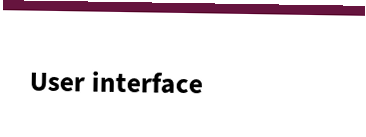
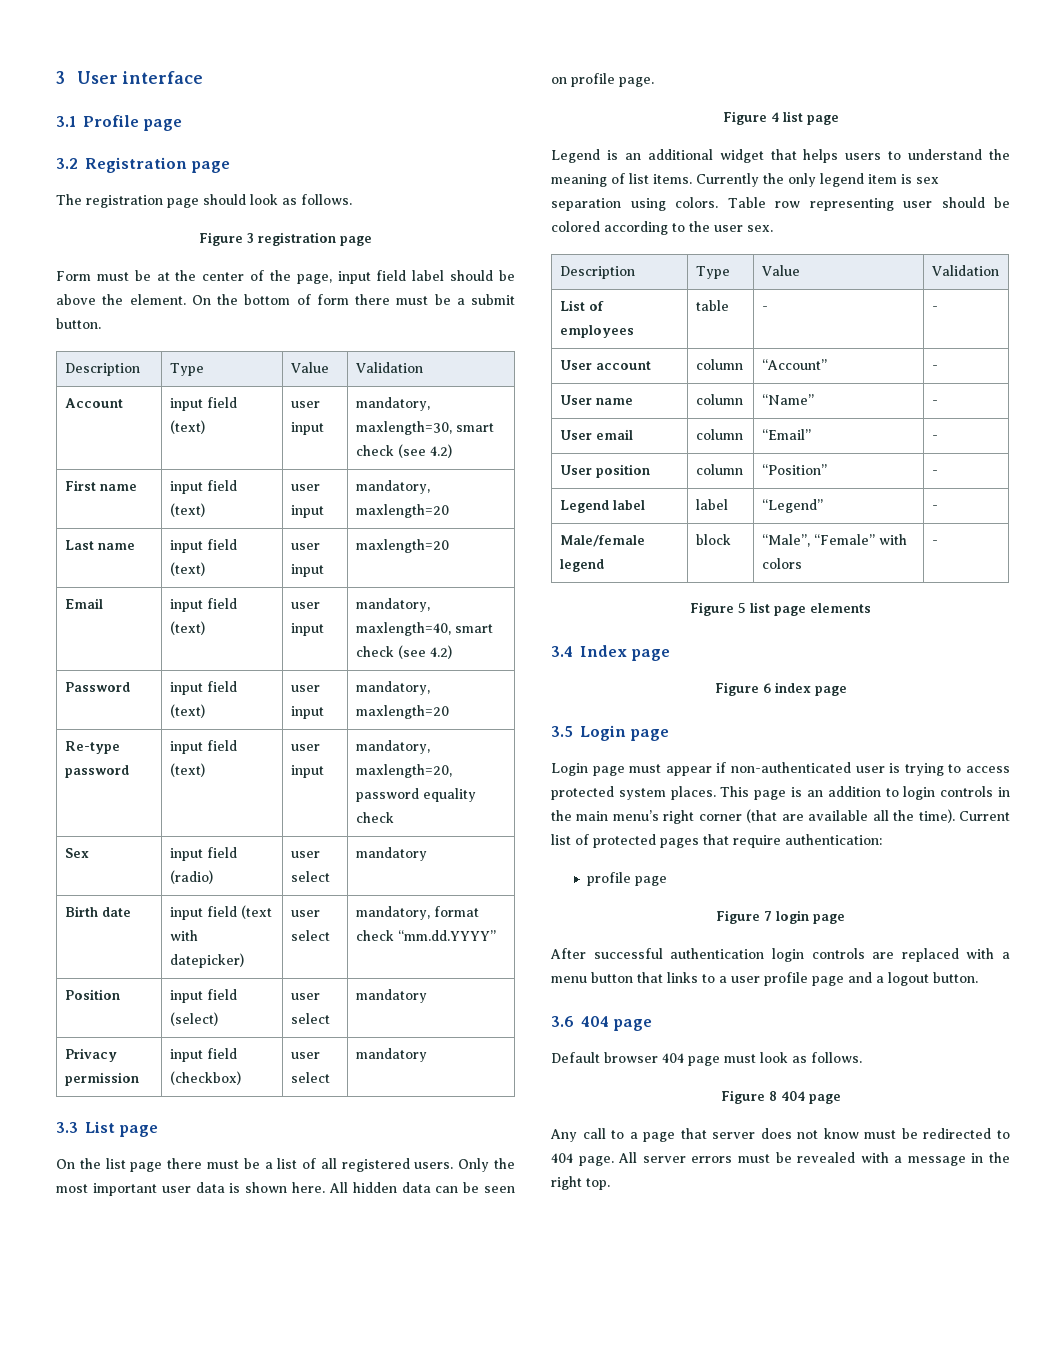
- User interface
+ 3 User interface
+ 3.1 Profile page
+ 3.2 Registration page
+ The registration page should look as follows.
+ Figure 3 registration page
+ Form must be at the center of the page, input field label should be above the element. On the bottom of form there must be a submit button.
+ Description | Type | Value | Validation
+ Account | input field (text) | user input | mandatory, maxlength=30, smart check (see 4.2)
+ First name | input field (text) | user input | mandatory, maxlength=20
+ Last name | input field (text) | user input | maxlength=20
+ Email | input field (text) | user input | mandatory, maxlength=40, smart check (see 4.2)
+ Password | input field (text) | user input | mandatory, maxlength=20
+ Re-type password | input field (text) | user input | mandatory, maxlength=20, password equality check
+ Sex | input field (radio) | user select | mandatory
+ Birth date | input field (text with datepicker) | user select | mandatory, format check “mm.dd.YYYY”
+ Position | input field (select) | user select | mandatory
+ Privacy permission | input field (checkbox) | user select | mandatory
+ 3.3 List page
+ On the list page there must be a list of all registered users. Only the most important user data is shown here. All hidden data can be seen on profile page.
+ Figure 4 list page
+ Legend is an additional widget that helps users to understand the meaning of list items. Currently the only legend item is sex separation using colors. Table row representing user should be colored according to the user sex.
+ Description | Type | Value | Validation
+ List of employees | table | - | -
+ User account | column | “Account” | -
+ User name | column | “Name” | -
+ User email | column | “Email” | -
+ User position | column | “Position” | -
+ Legend label | label | “Legend” | -
+ Male/female legend | block | “Male”, “Female” with colors | -
+ Figure 5 list page elements
+ 3.4 Index page
+ Figure 6 index page
+ 3.5 Login page
+ Login page must appear if non-authenticated user is trying to access protected system places. This page is an addition to login controls in the main menu’s right corner (that are available all the time). Current list of protected pages that require authentication:
+ profile page
+ Figure 7 login page
+ After successful authentication login controls are replaced with a menu button that links to a user profile page and a logout button.
+ 3.6 404 page
+ Default browser 404 page must look as follows.
+ Figure 8 404 page
+ Any call to a page that server does not know must be redirected to 404 page. All server errors must be revealed with a message in the right top.

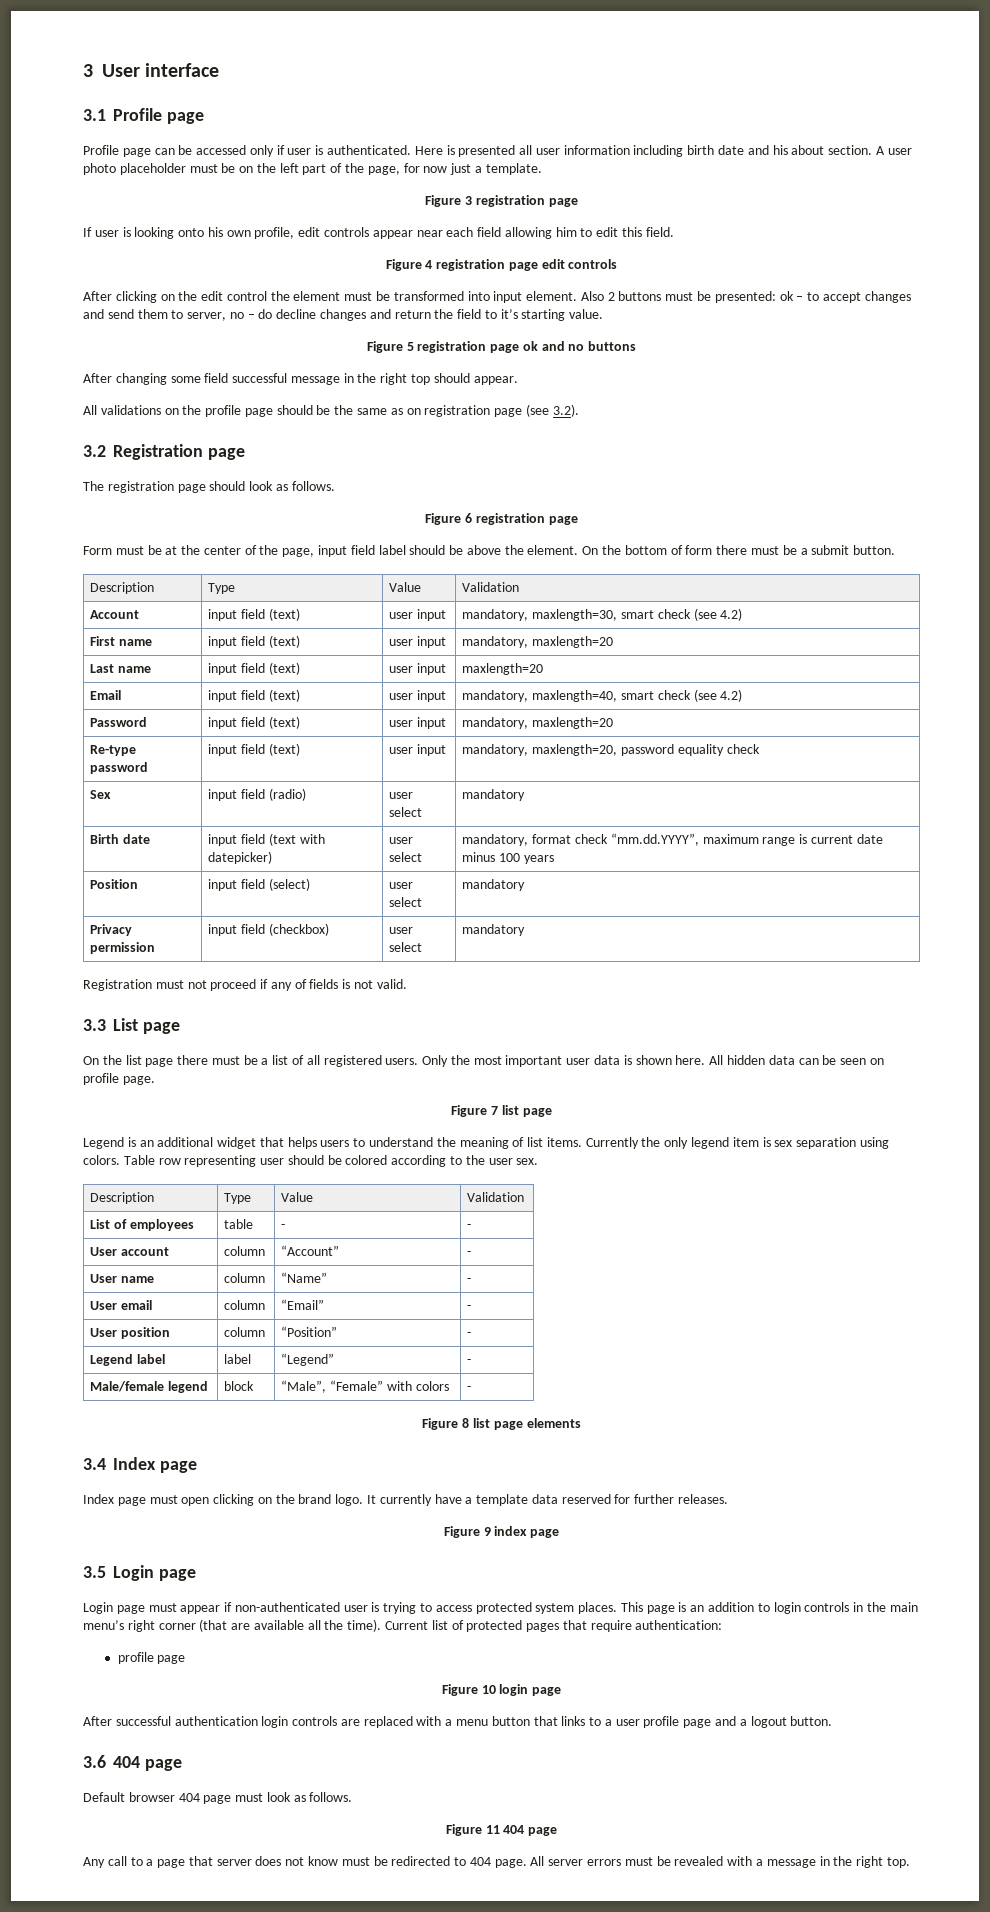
+ Profile page can be accessed only if user is authenticated. Here is presented all user information including birth date and his about section. A user photo placeholder must be on the left part of the page, for now just a template.
+ Figure 3 registration page
+ If user is looking onto his own profile, edit controls appear near each field allowing him to edit this field.
+ Figure 4 registration page edit controls
+ After clicking on the edit control the element must be transformed into input element. Also 2 buttons must be presented: ok – to accept changes and send them to server, no – do decline changes and return the field to it’s starting value.
+ Figure 5 registration page ok and no buttons
+ After changing some field successful message in the right top should appear.
+ All validations on the profile page should be the same as on registration page (see 3.2).
- Figure 3 registration page
+ Figure 6 registration page
- Birth date | input field (text with datepicker) | user select | mandatory, format check “mm.dd.YYYY”
+ Birth date | input field (text with datepicker) | user select | mandatory, format check “mm.dd.YYYY”, maximum range is current date minus 100 years
+ Registration must not proceed if any of fields is not valid.
- Figure 4 list page
+ Figure 7 list page
- Figure 5 list page elements
+ Figure 8 list page elements
- Figure 6 index page
+ Index page must open clicking on the brand logo. It currently have a template data reserved for further releases.
+ Figure 9 index page
- Figure 7 login page
+ Figure 10 login page
- Figure 8 404 page
+ Figure 11 404 page

